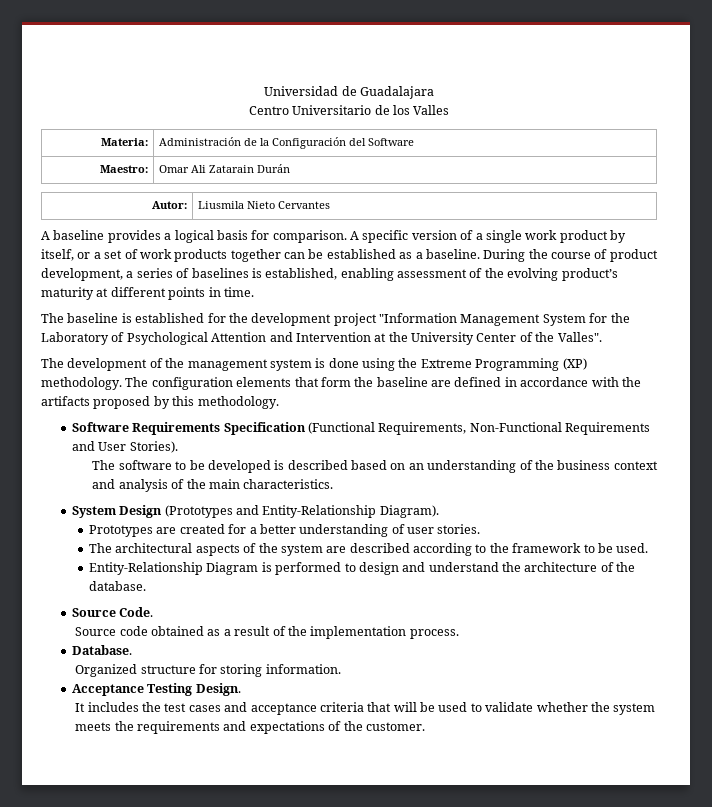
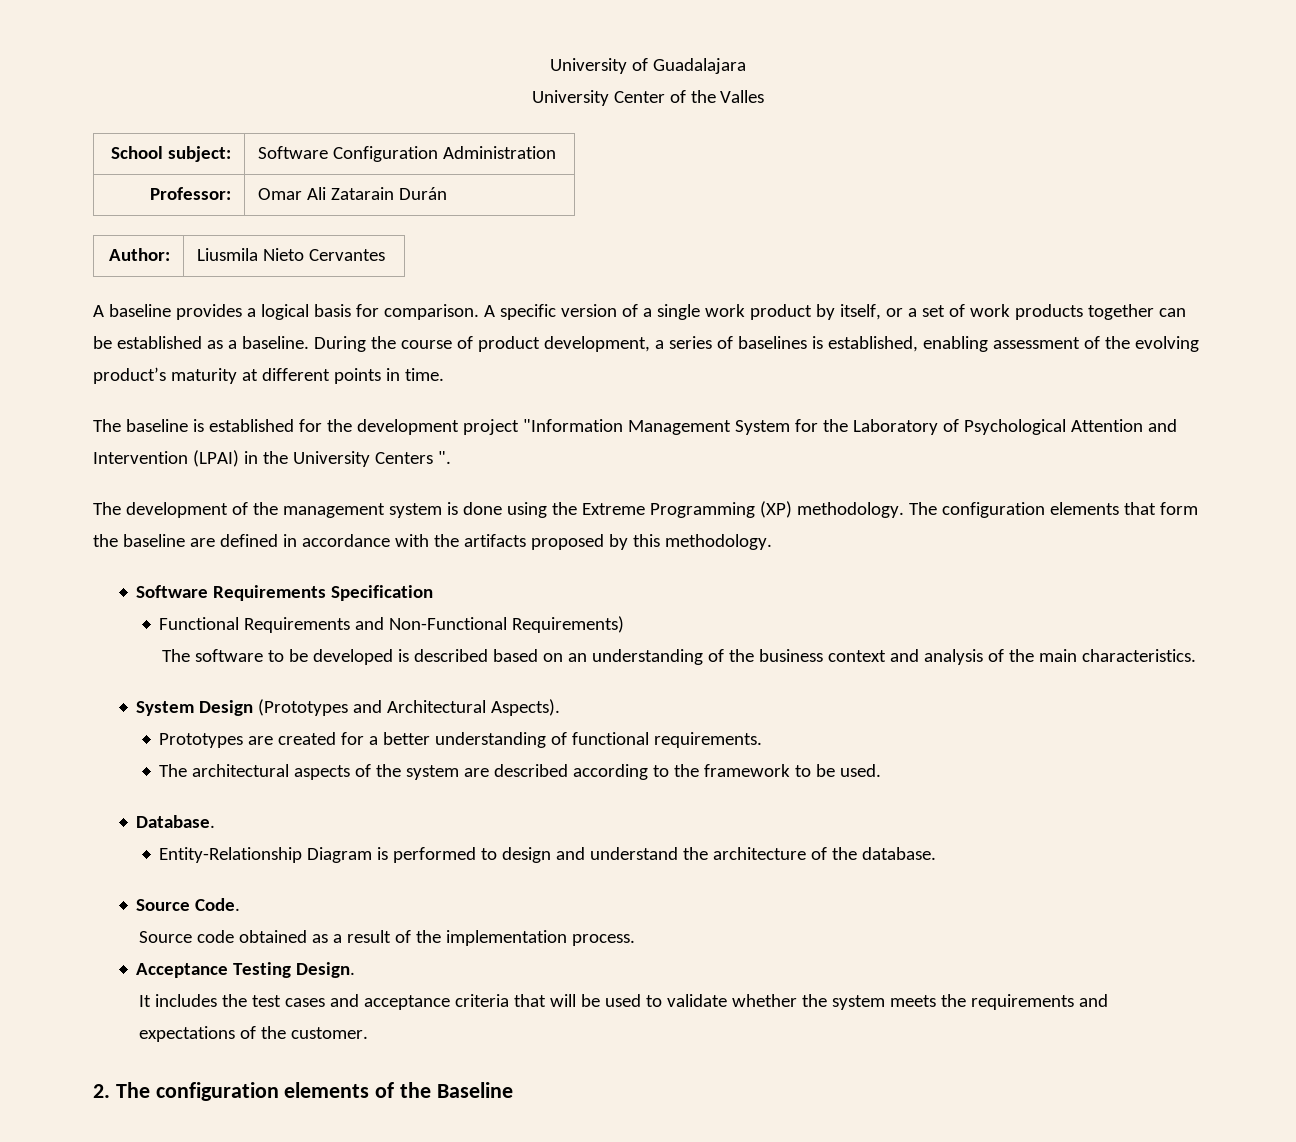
- Universidad de Guadalajara
+ University of Guadalajara
- Centro Universitario de los Valles
- Materia: | Administración de la Configuración del Software
- Maestro: | Omar Ali Zatarain Durán
+ University Center of the Valles
+ School subject: | Software Configuration Administration
+ Professor: | Omar Ali Zatarain Durán
- Autor: | Liusmila Nieto Cervantes
+ Author: | Liusmila Nieto Cervantes
- The baseline is established for the development project "Information Management System for the Laboratory of Psychological Attention and Intervention at the University Center of the Valles".
+ The baseline is established for the development project "Information Management System for the Laboratory of Psychological Attention and Intervention (LPAI) in the University Centers ".
- Software Requirements Specification (Functional Requirements, Non-Functional Requirements and User Stories).
+ Software Requirements Specification
+ Functional Requirements and Non-Functional Requirements)
- System Design (Prototypes and Entity-Relationship Diagram).
+ System Design (Prototypes and Architectural Aspects).
- Prototypes are created for a better understanding of user stories.
+ Prototypes are created for a better understanding of functional requirements.
+ Database.
- Database.
- Organized structure for storing information.
+ 2. The configuration elements of the Baseline

